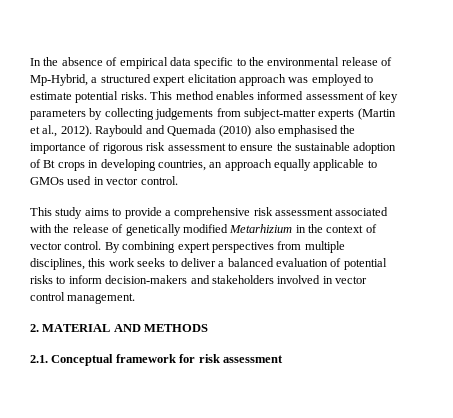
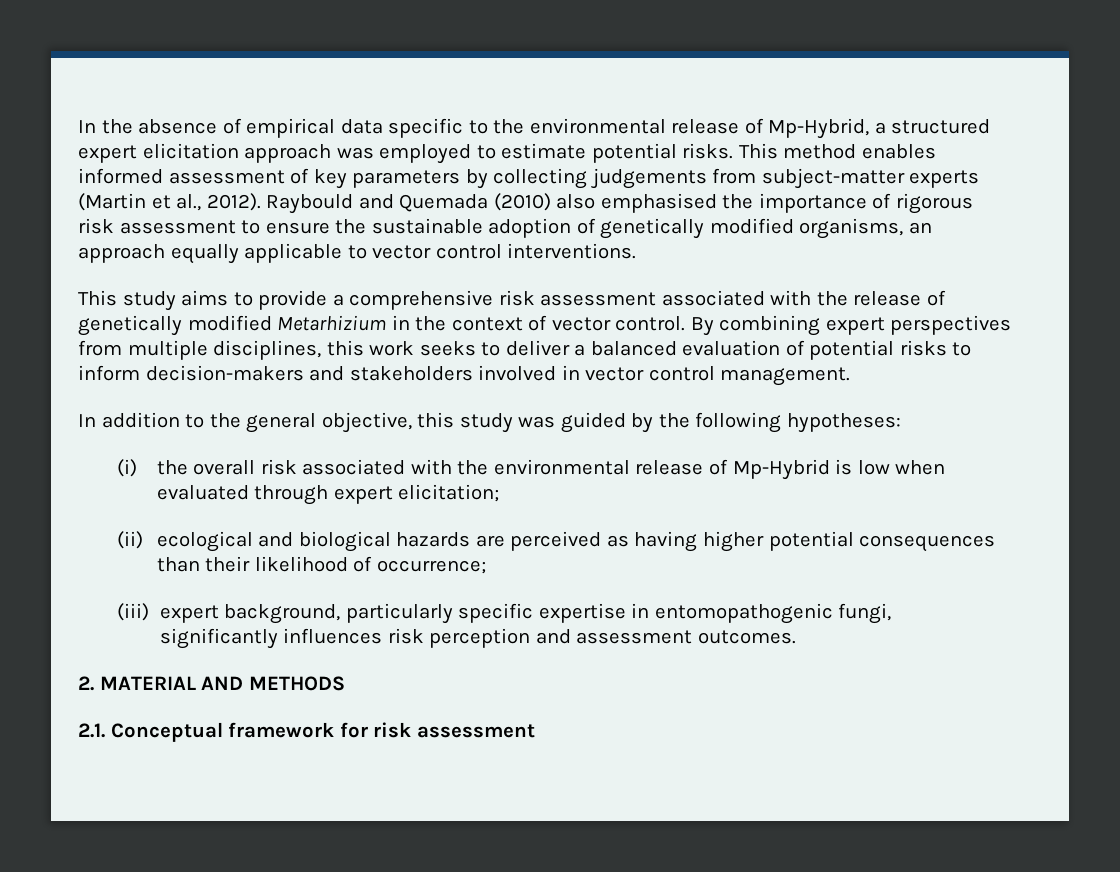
- Raybould and Quemada (2010) also emphasised the importance of rigorous risk assessment to ensure the sustainable adoption of Bt crops in developing countries, an approach equally applicable to GMOs used in vector control.
+ Raybould and Quemada (2010) also emphasised the importance of rigorous risk assessment to ensure the sustainable adoption of genetically modified organisms, an approach equally applicable to vector control interventions.
+ In addition to the general objective, this study was guided by the following hypotheses:
+ (i) the overall risk associated with the environmental release of Mp-Hybrid is low when evaluated through expert elicitation;
+ (ii) ecological and biological hazards are perceived as having higher potential consequences than their likelihood of occurrence;
+ (iii) expert background, particularly specific expertise in entomopathogenic fungi, significantly influences risk perception and assessment outcomes.

